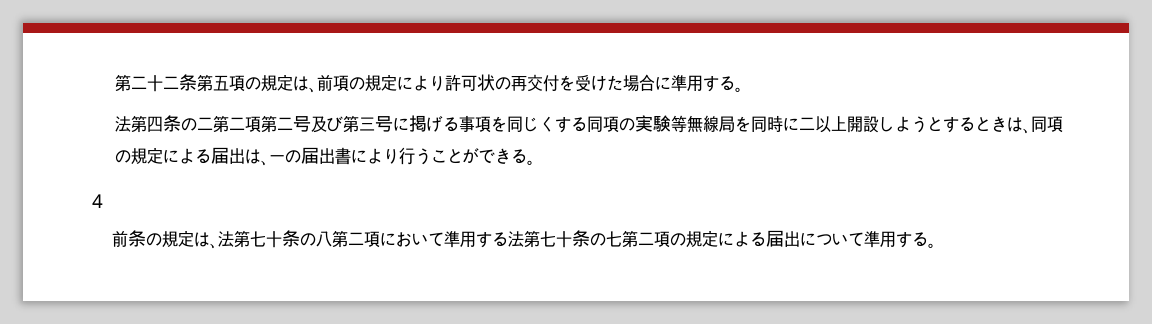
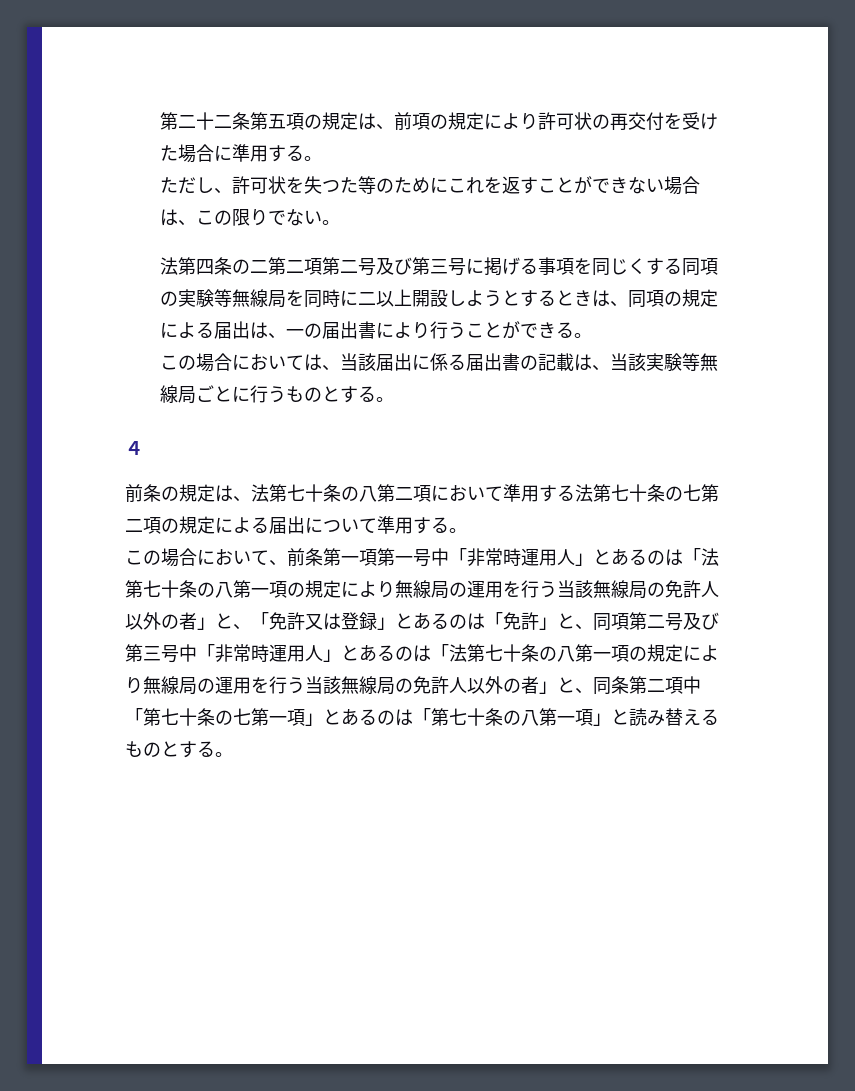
+ ただし、許可状を失つた等のためにこれを返すことができない場合は、この限りでない。
+ この場合においては、当該届出に係る届出書の記載は、当該実験等無線局ごとに行うものとする。
+ この場合において、前条第一項第一号中「非常時運用人」とあるのは「法第七十条の八第一項の規定により無線局の運用を行う当該無線局の免許人以外の者」と、「免許又は登録」とあるのは「免許」と、同項第二号及び第三号中「非常時運用人」とあるのは「法第七十条の八第一項の規定により無線局の運用を行う当該無線局の免許人以外の者」と、同条第二項中「第七十条の七第一項」とあるのは「第七十条の八第一項」と読み替えるものとする。

